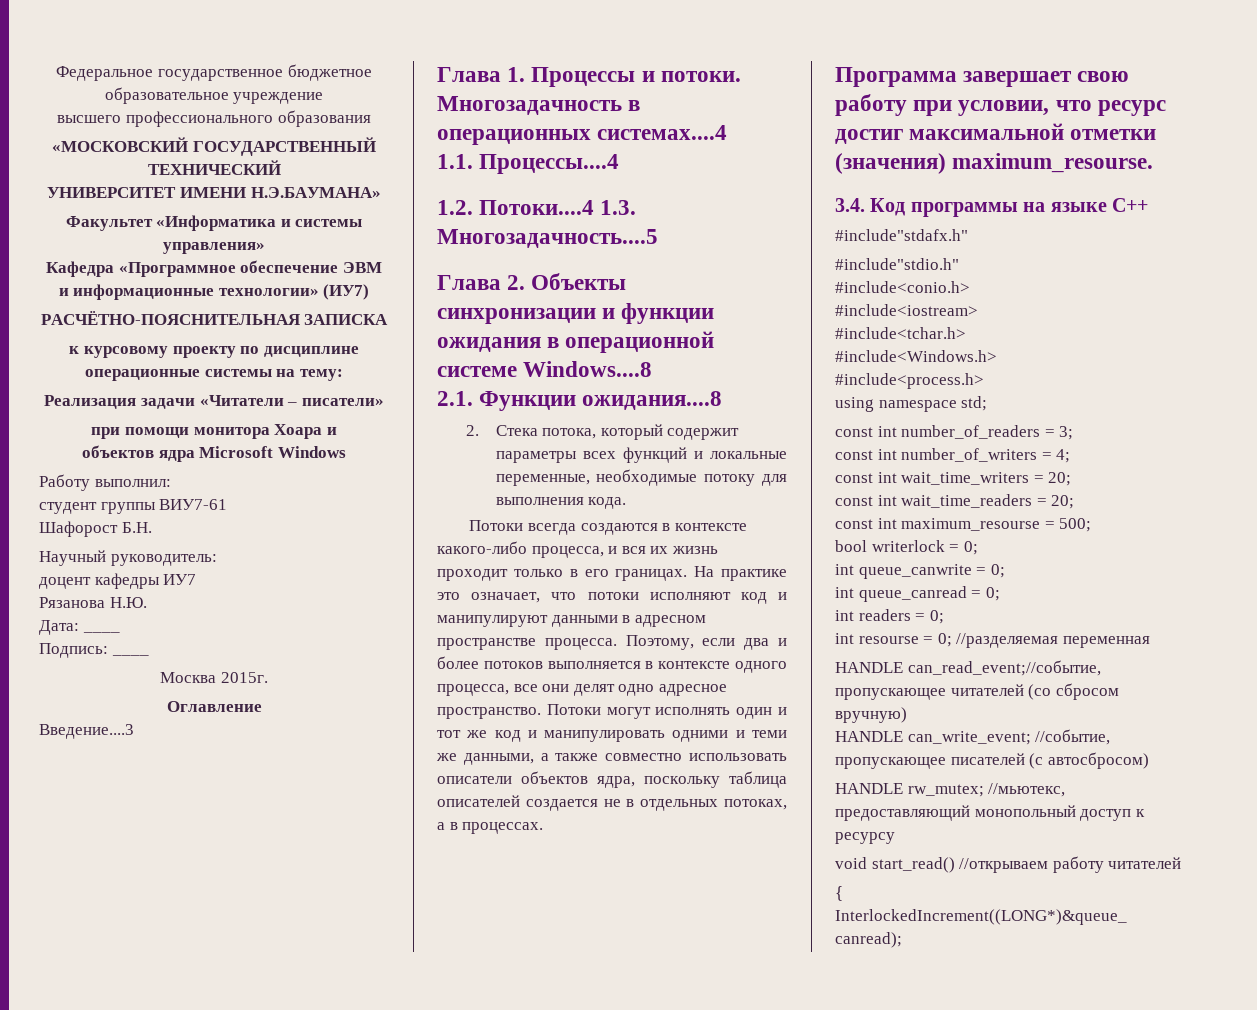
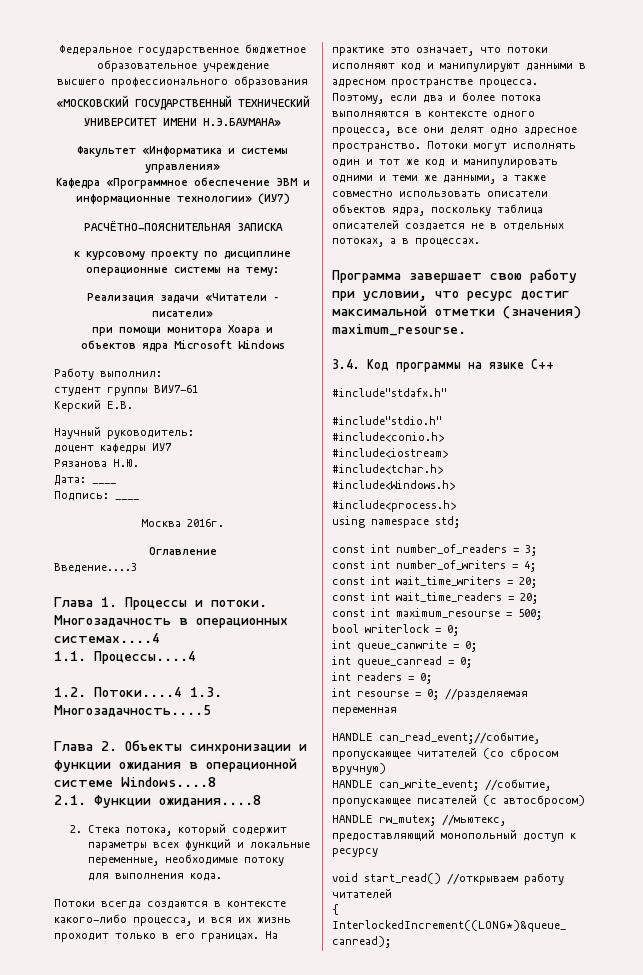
- Шафорост Б.Н.
+ Керский Е.В.
- Москва 2015г.
+ Москва 2016г.
- Поэтому, если два и более потоков выполняется в контексте одного процесса, все они делят одно адресное пространство.
+ Поэтому, если два и более потока выполняются в контексте одного процесса, все они делят одно адресное пространство.

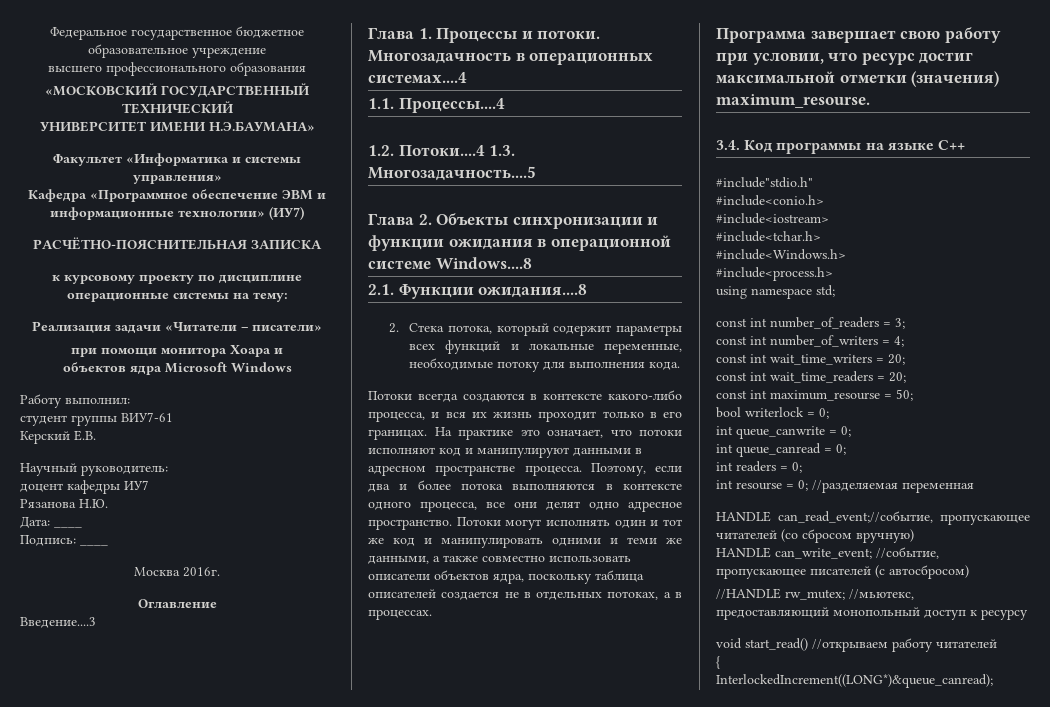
- #include"stdafx.h"
- const int maximum_resourse = 500;
+ const int maximum_resourse = 50;
- HANDLE rw_mutex; //мьютекс, предоставляющий монопольный доступ к ресурсу
+ //HANDLE rw_mutex; //мьютекс, предоставляющий монопольный доступ к ресурсу

